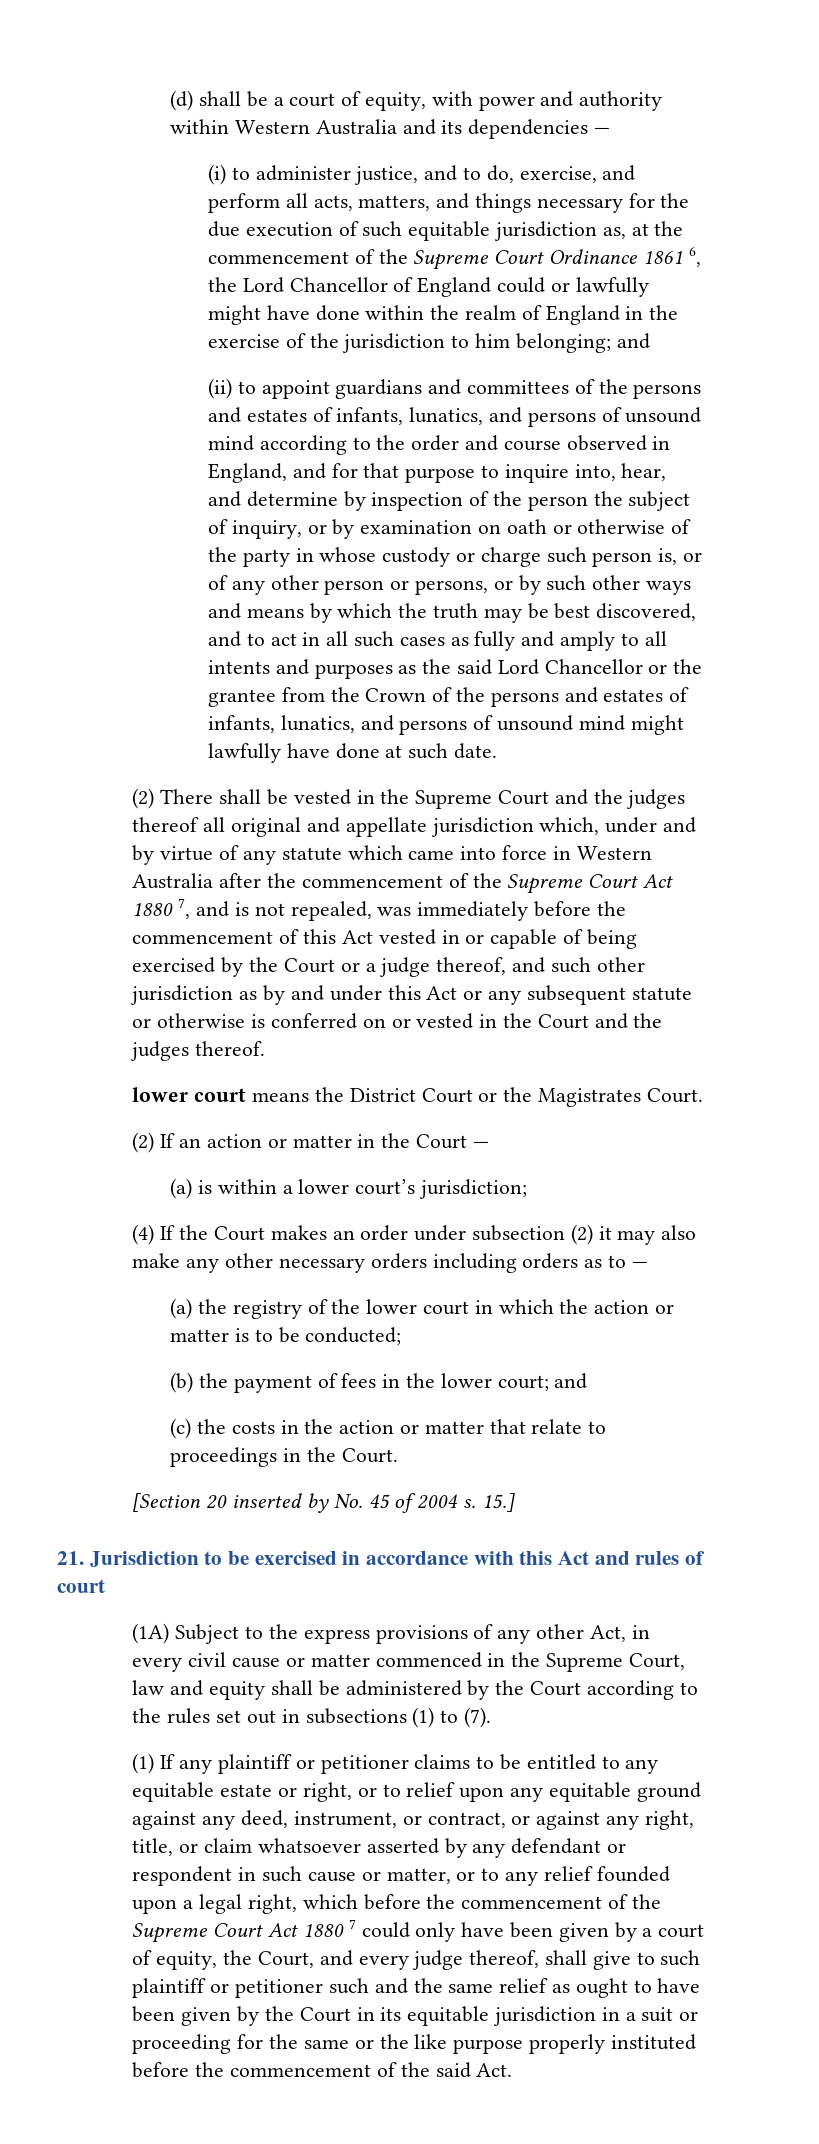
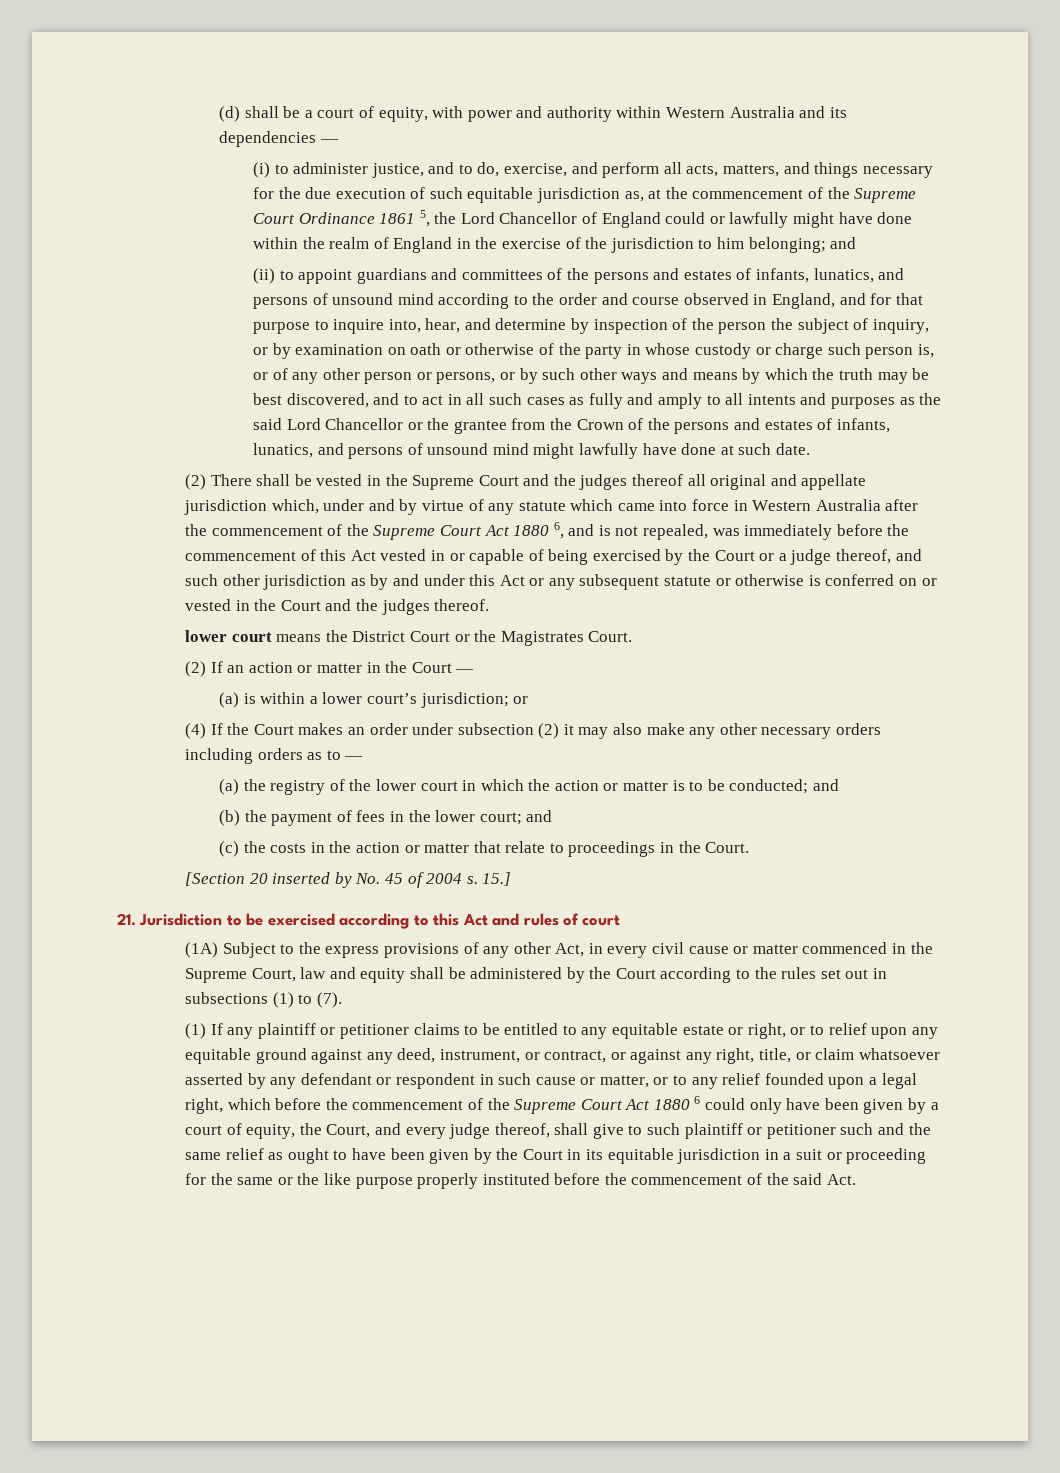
- (i) to administer justice, and to do, exercise, and perform all acts, matters, and things necessary for the due execution of such equitable jurisdiction as, at the commencement of the Supreme Court Ordinance 1861 6, the Lord Chancellor of England could or lawfully might have done within the realm of England in the exercise of the jurisdiction to him belonging; and
+ (i) to administer justice, and to do, exercise, and perform all acts, matters, and things necessary for the due execution of such equitable jurisdiction as, at the commencement of the Supreme Court Ordinance 1861 5, the Lord Chancellor of England could or lawfully might have done within the realm of England in the exercise of the jurisdiction to him belonging; and
- (2) There shall be vested in the Supreme Court and the judges thereof all original and appellate jurisdiction which, under and by virtue of any statute which came into force in Western Australia after the commencement of the Supreme Court Act 1880 7, and is not repealed, was immediately before the commencement of this Act vested in or capable of being exercised by the Court or a judge thereof, and such other jurisdiction as by and under this Act or any subsequent statute or otherwise is conferred on or vested in the Court and the judges thereof.
+ (2) There shall be vested in the Supreme Court and the judges thereof all original and appellate jurisdiction which, under and by virtue of any statute which came into force in Western Australia after the commencement of the Supreme Court Act 1880 6, and is not repealed, was immediately before the commencement of this Act vested in or capable of being exercised by the Court or a judge thereof, and such other jurisdiction as by and under this Act or any subsequent statute or otherwise is conferred on or vested in the Court and the judges thereof.
- (a) is within a lower court’s jurisdiction;
+ (a) is within a lower court’s jurisdiction; or
- (a) the registry of the lower court in which the action or matter is to be conducted;
+ (a) the registry of the lower court in which the action or matter is to be conducted; and
- 21. Jurisdiction to be exercised in accordance with this Act and rules of court
+ 21. Jurisdiction to be exercised according to this Act and rules of court
- (1) If any plaintiff or petitioner claims to be entitled to any equitable estate or right, or to relief upon any equitable ground against any deed, instrument, or contract, or against any right, title, or claim whatsoever asserted by any defendant or respondent in such cause or matter, or to any relief founded upon a legal right, which before the commencement of the Supreme Court Act 1880 7 could only have been given by a court of equity, the Court, and every judge thereof, shall give to such plaintiff or petitioner such and the same relief as ought to have been given by the Court in its equitable jurisdiction in a suit or proceeding for the same or the like purpose properly instituted before the commencement of the said Act.
+ (1) If any plaintiff or petitioner claims to be entitled to any equitable estate or right, or to relief upon any equitable ground against any deed, instrument, or contract, or against any right, title, or claim whatsoever asserted by any defendant or respondent in such cause or matter, or to any relief founded upon a legal right, which before the commencement of the Supreme Court Act 1880 6 could only have been given by a court of equity, the Court, and every judge thereof, shall give to such plaintiff or petitioner such and the same relief as ought to have been given by the Court in its equitable jurisdiction in a suit or proceeding for the same or the like purpose properly instituted before the commencement of the said Act.

